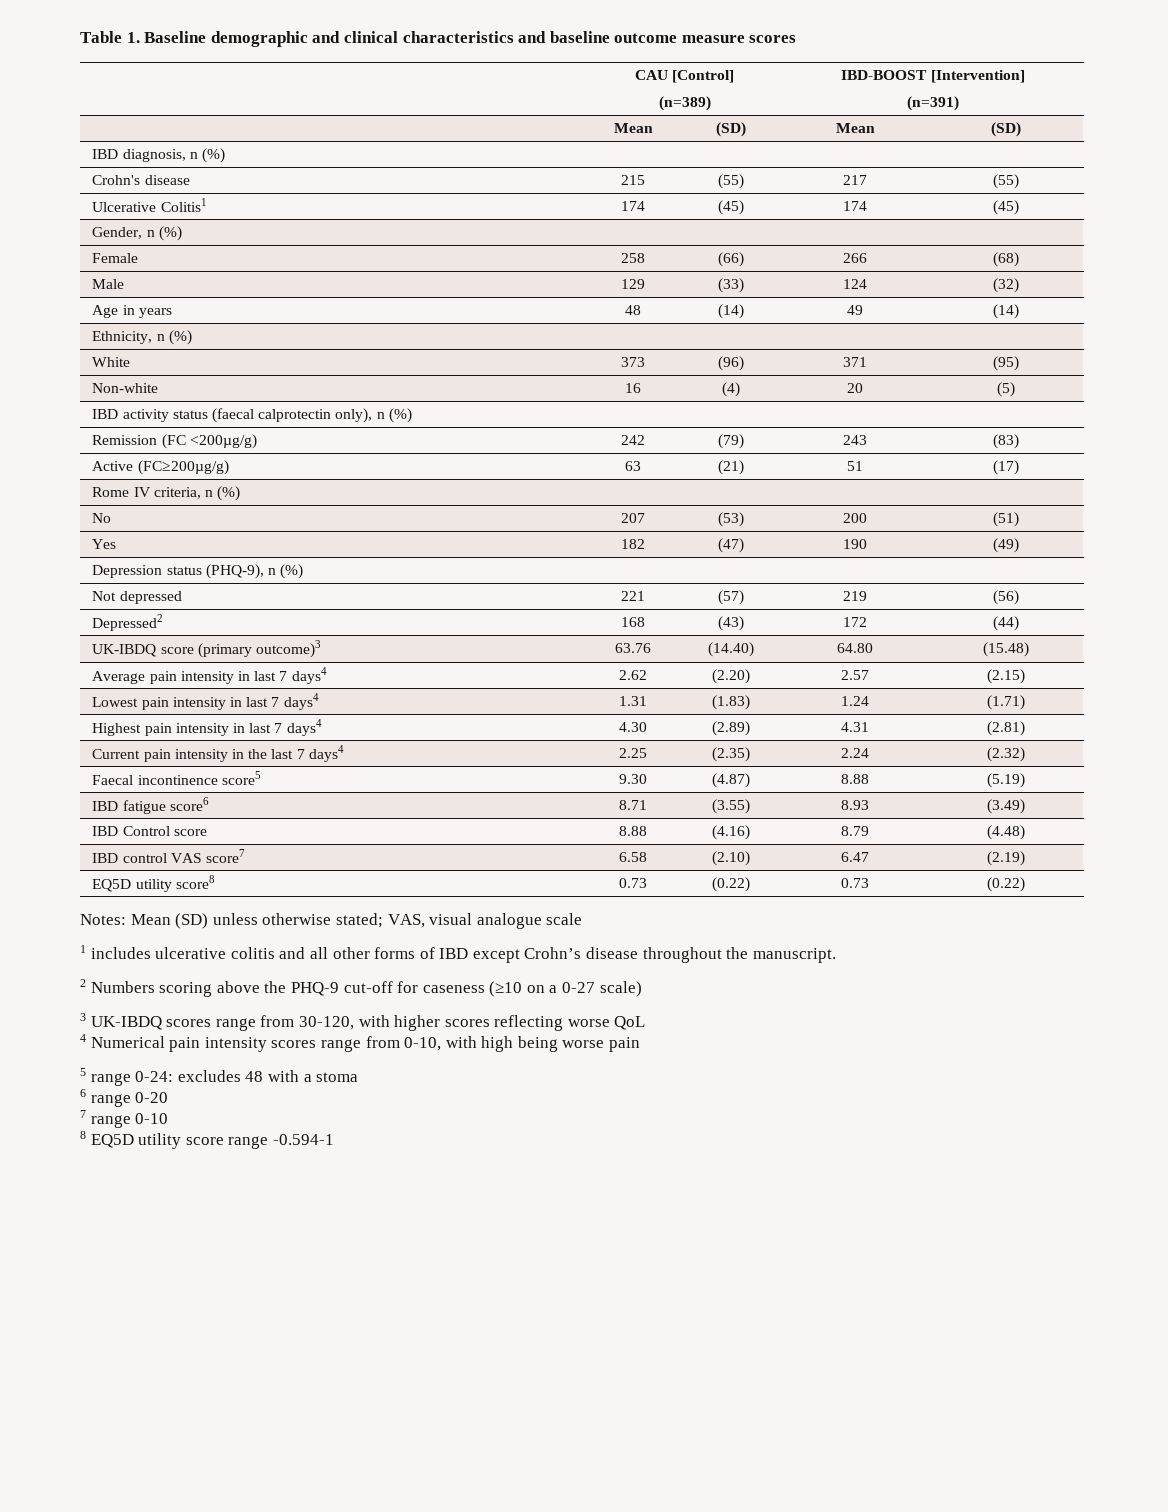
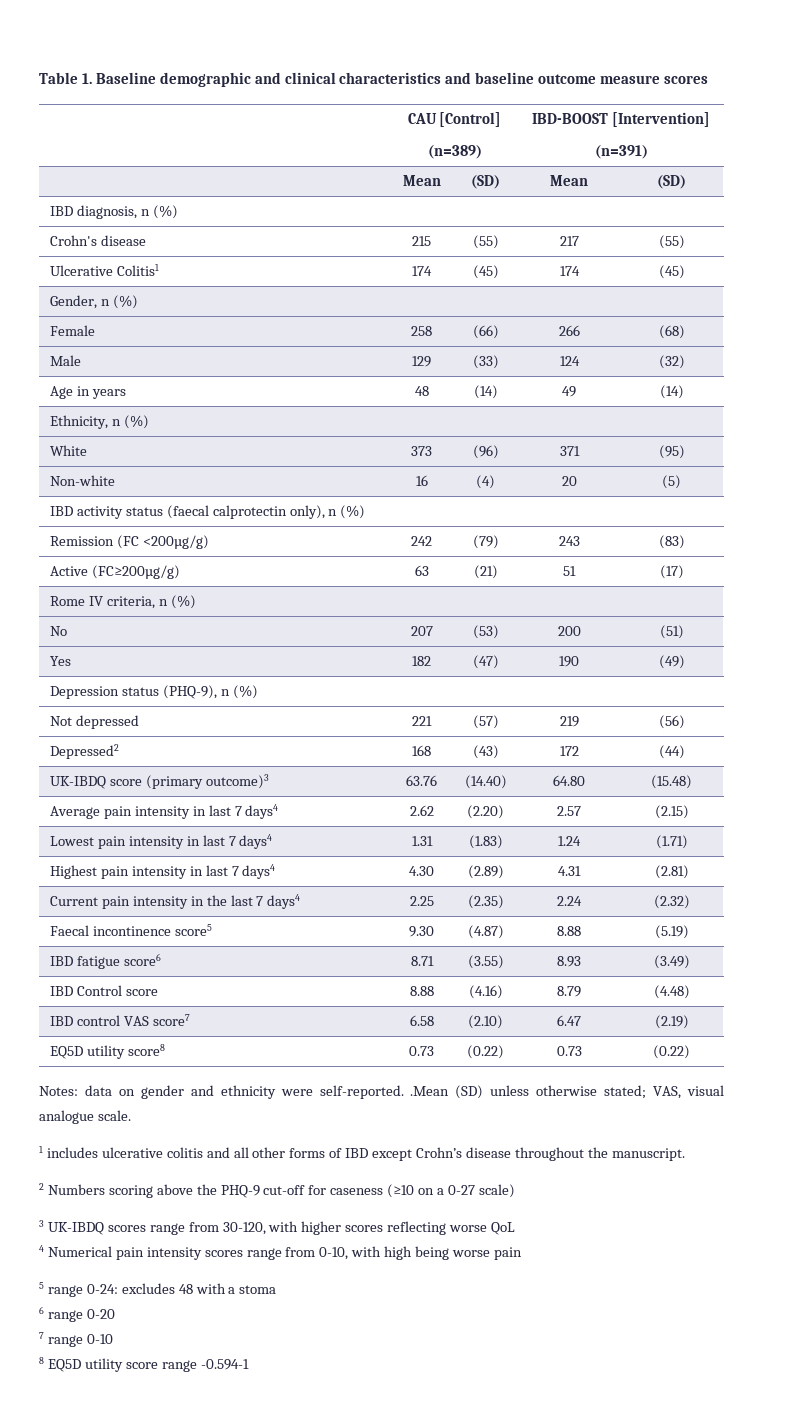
- Notes: Mean (SD) unless otherwise stated; VAS, visual analogue scale
+ Notes: data on gender and ethnicity were self-reported. .Mean (SD) unless otherwise stated; VAS, visual analogue scale.

